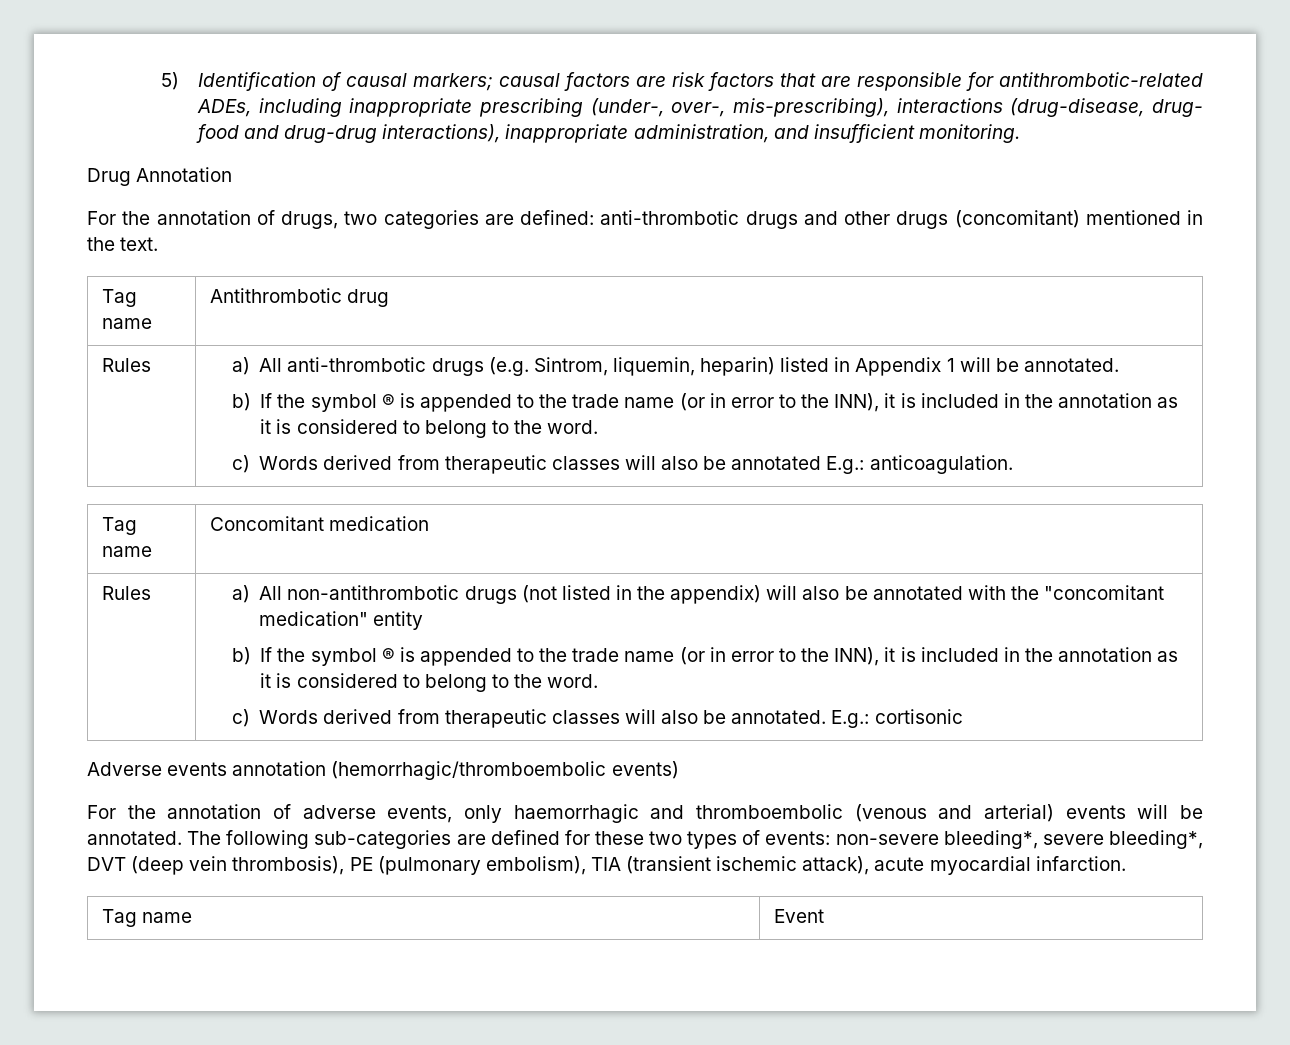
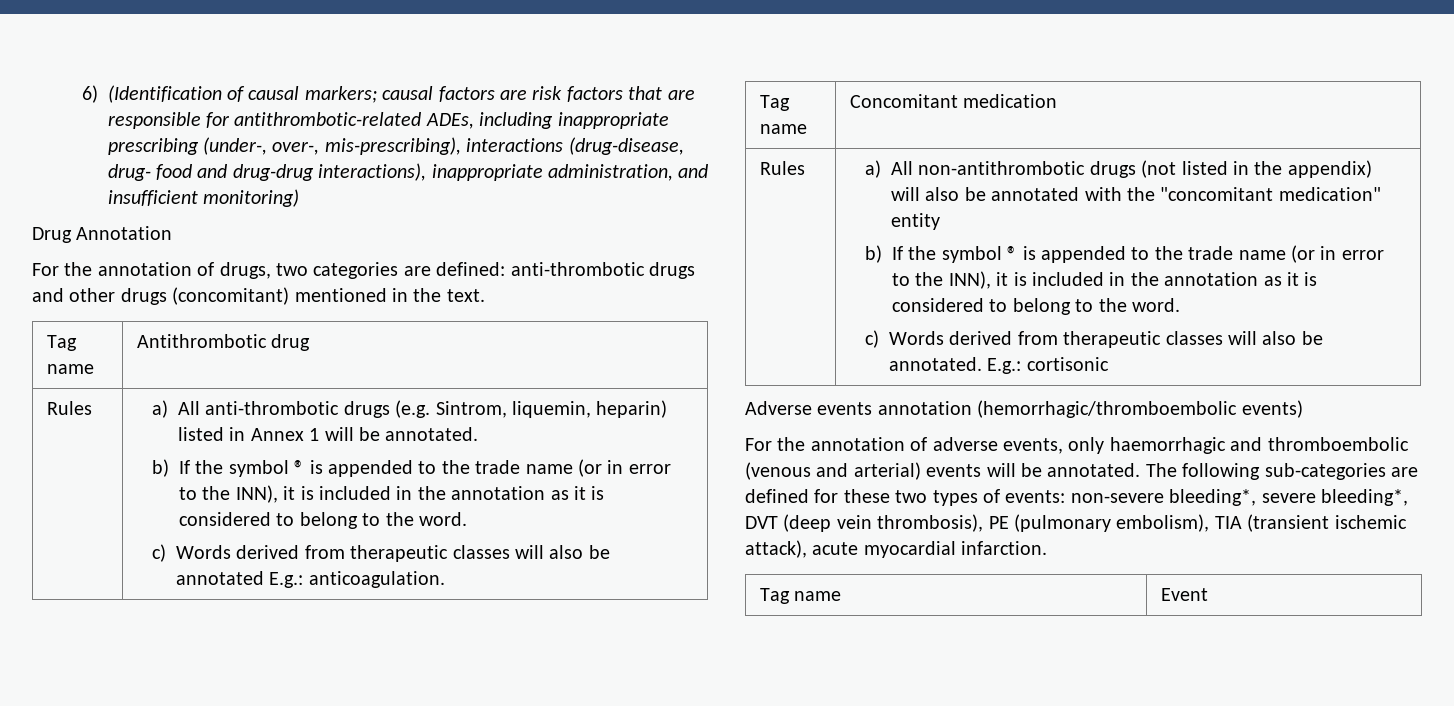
- 5) Identification of causal markers; causal factors are risk factors that are responsible for antithrombotic-related ADEs, including inappropriate prescribing (under-, over-, mis-prescribing), interactions (drug-disease, drug- food and drug-drug interactions), inappropriate administration, and insufficient monitoring.
+ 6) (Identification of causal markers; causal factors are risk factors that are responsible for antithrombotic-related ADEs, including inappropriate prescribing (under-, over-, mis-prescribing), interactions (drug-disease, drug- food and drug-drug interactions), inappropriate administration, and insufficient monitoring)
- a) All anti-thrombotic drugs (e.g. Sintrom, liquemin, heparin) listed in Appendix 1 will be annotated.
+ a) All anti-thrombotic drugs (e.g. Sintrom, liquemin, heparin) listed in Annex 1 will be annotated.

